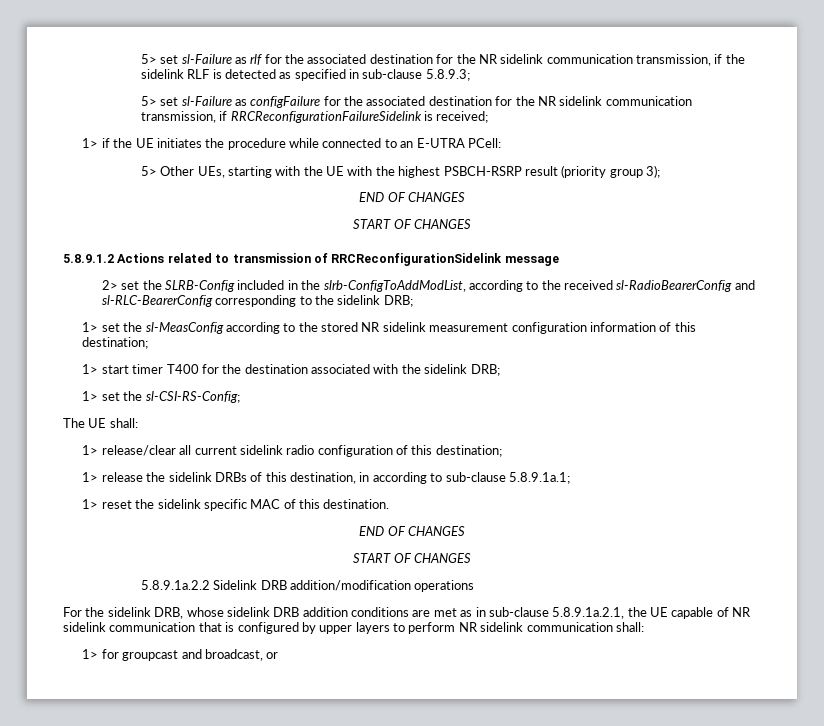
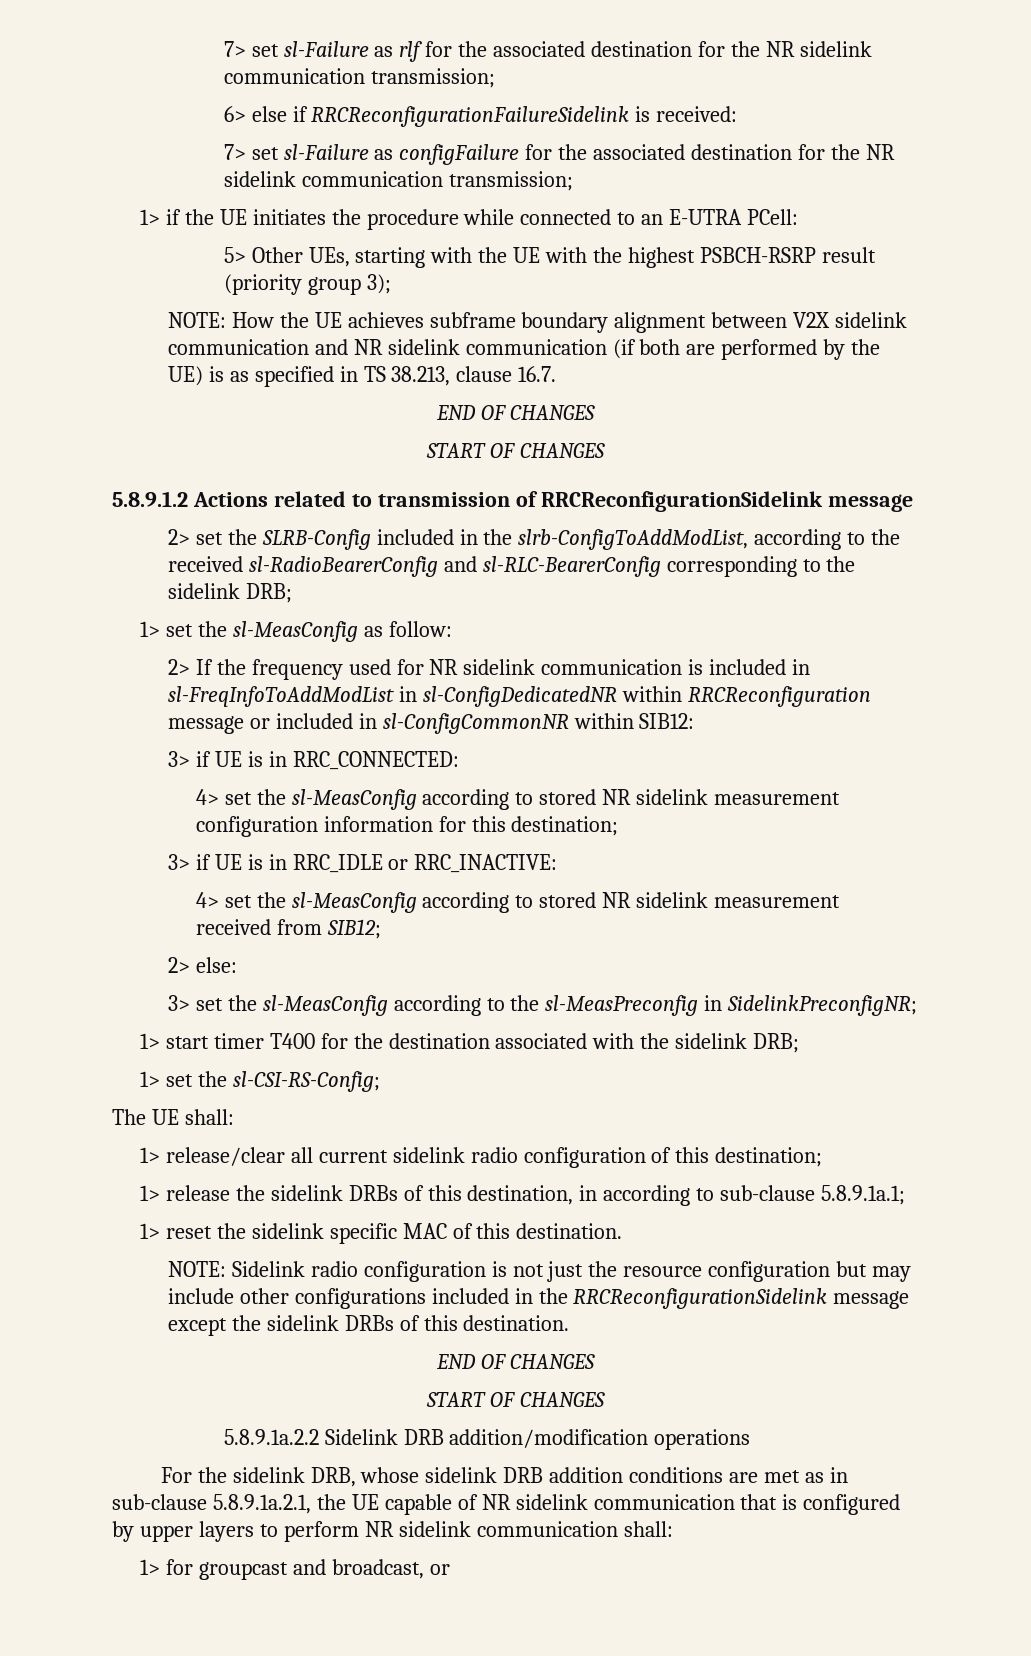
- 5> set sl-Failure as rlf for the associated destination for the NR sidelink communication transmission, if the sidelink RLF is detected as specified in sub-clause 5.8.9.3;
- 5> set sl-Failure as configFailure for the associated destination for the NR sidelink communication transmission, if RRCReconfigurationFailureSidelink is received;
+ 7> set sl-Failure as rlf for the associated destination for the NR sidelink communication transmission;
+ 6> else if RRCReconfigurationFailureSidelink is received:
+ 7> set sl-Failure as configFailure for the associated destination for the NR sidelink communication transmission;
+ NOTE: How the UE achieves subframe boundary alignment between V2X sidelink communication and NR sidelink communication (if both are performed by the UE) is as specified in TS 38.213, clause 16.7.
- 1> set the sl-MeasConfig according to the stored NR sidelink measurement configuration information of this destination;
+ 1> set the sl-MeasConfig as follow:
+ 2> If the frequency used for NR sidelink communication is included in sl-FreqInfoToAddModList in sl-ConfigDedicatedNR within RRCReconfiguration message or included in sl-ConfigCommonNR within SIB12:
+ 3> if UE is in RRC_CONNECTED:
+ 4> set the sl-MeasConfig according to stored NR sidelink measurement configuration information for this destination;
+ 3> if UE is in RRC_IDLE or RRC_INACTIVE:
+ 4> set the sl-MeasConfig according to stored NR sidelink measurement received from SIB12;
+ 2> else:
+ 3> set the sl-MeasConfig according to the sl-MeasPreconfig in SidelinkPreconfigNR;
+ NOTE: Sidelink radio configuration is not just the resource configuration but may include other configurations included in the RRCReconfigurationSidelink message except the sidelink DRBs of this destination.

